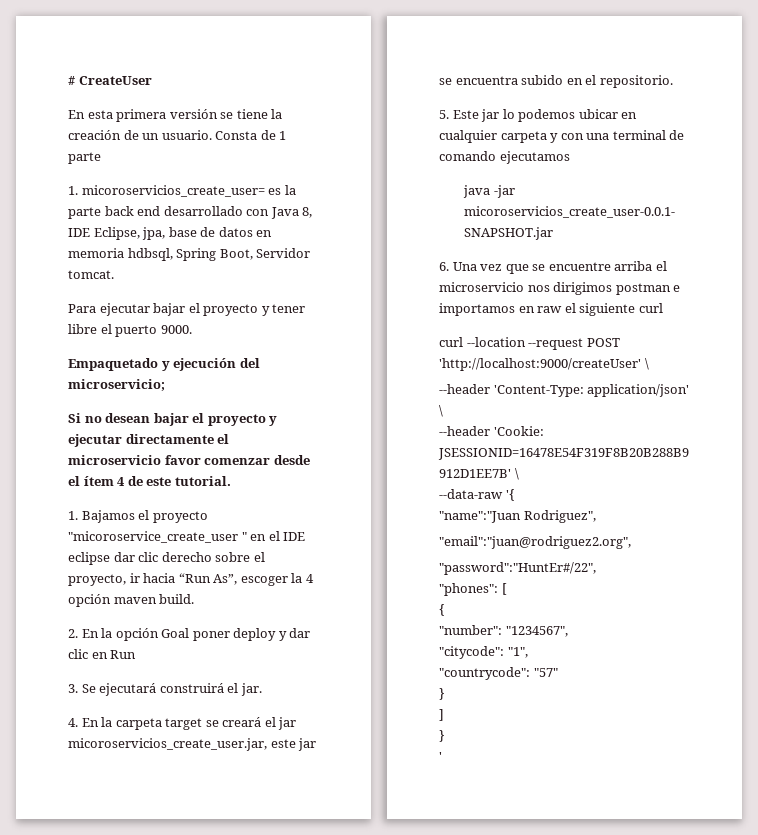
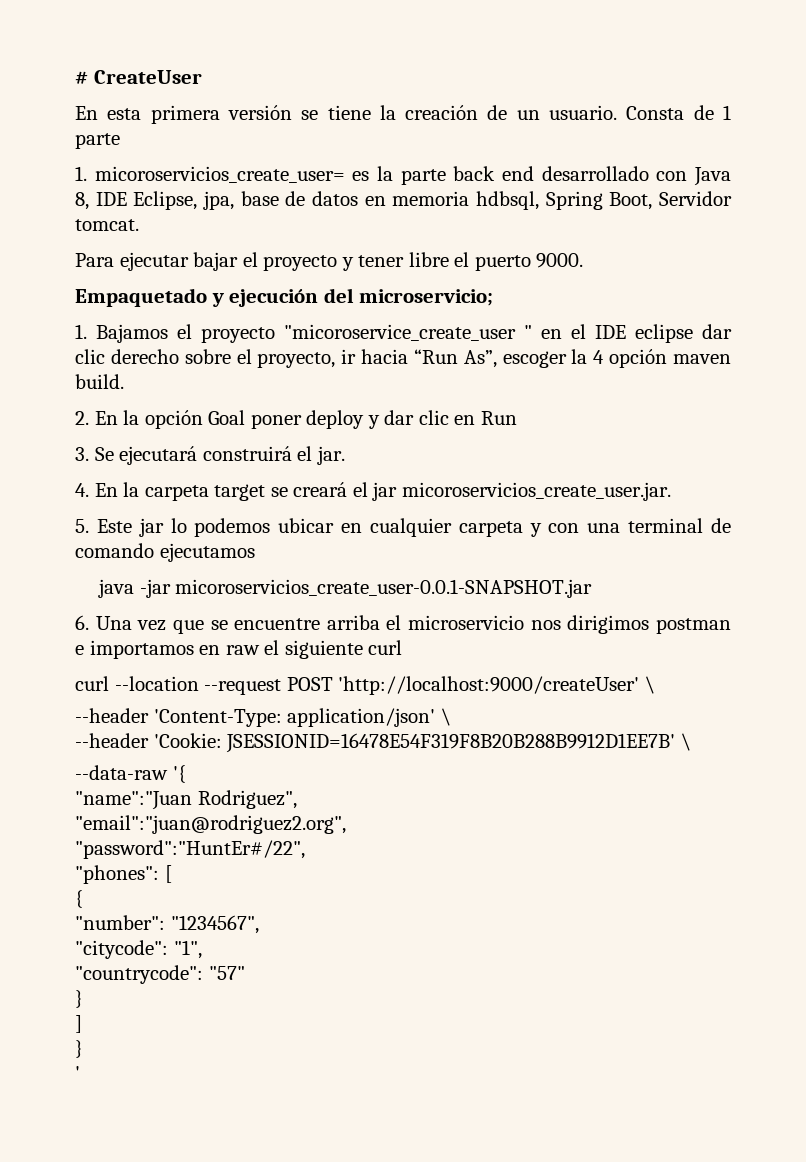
- Si no desean bajar el proyecto y ejecutar directamente el microservicio favor comenzar desde el ítem 4 de este tutorial.
- 4. En la carpeta target se creará el jar micoroservicios_create_user.jar, este jar se encuentra subido en el repositorio.
+ 4. En la carpeta target se creará el jar micoroservicios_create_user.jar.

